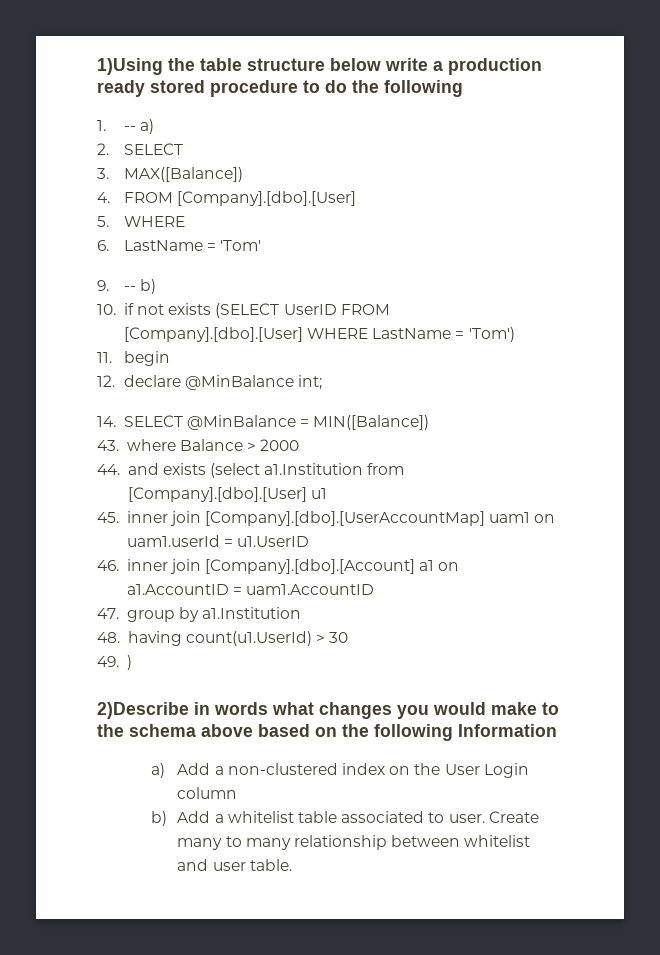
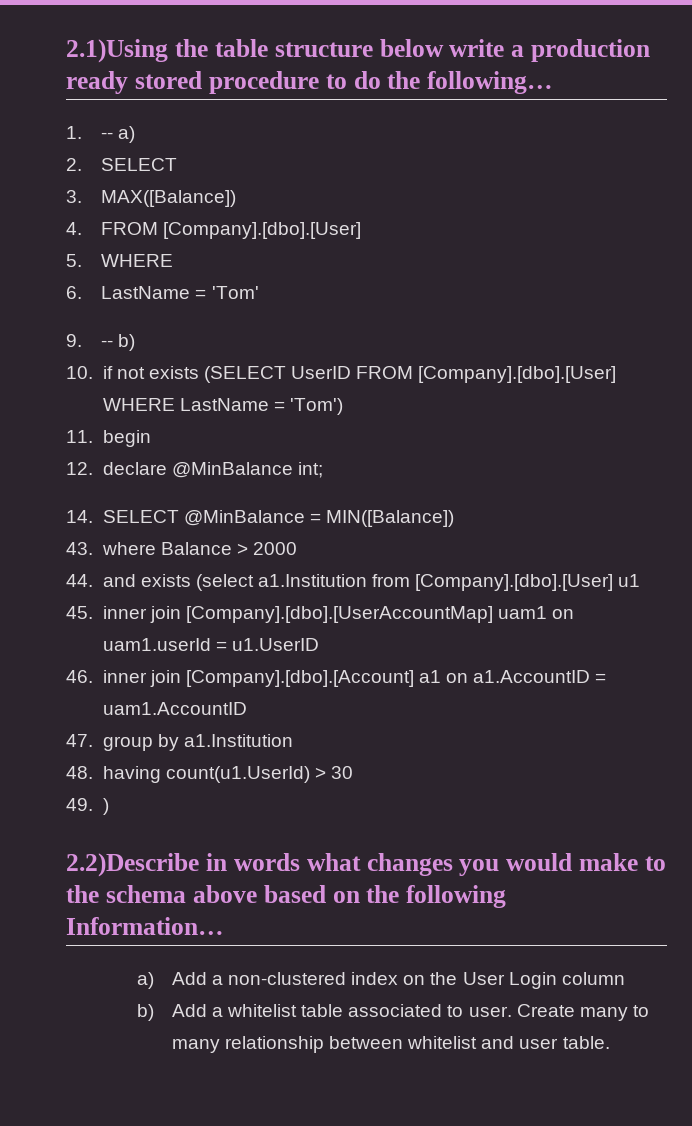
- 1)Using the table structure below write a production ready stored procedure to do the following
+ 2.1)Using the table structure below write a production ready stored procedure to do the following…
- 2)Describe in words what changes you would make to the schema above based on the following Information
+ 2.2)Describe in words what changes you would make to the schema above based on the following Information…

